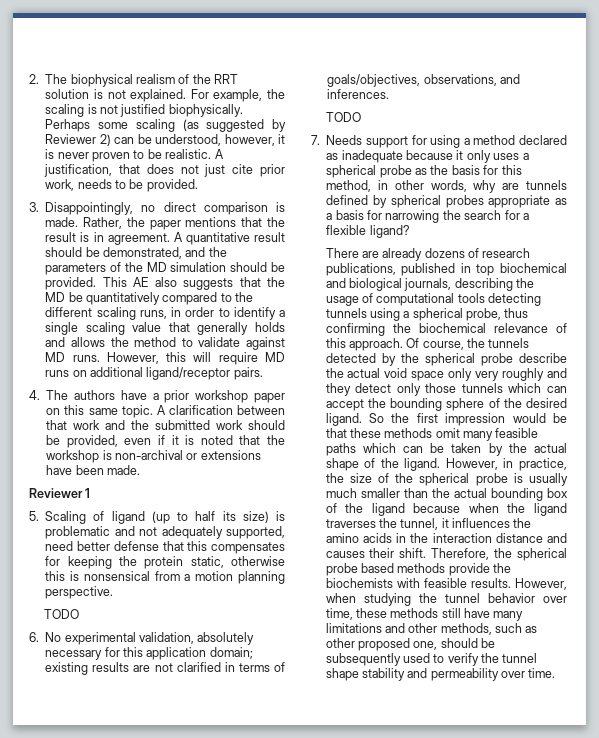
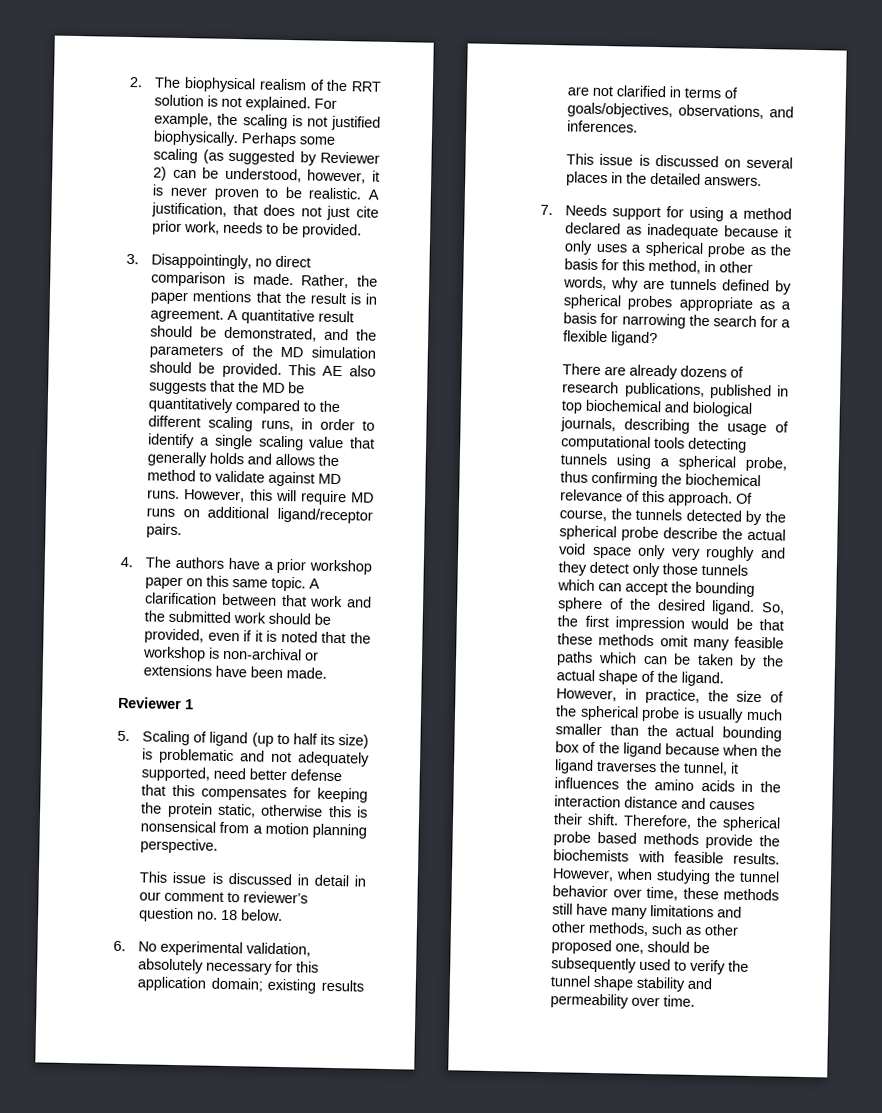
  5. Scaling of ligand (up to half its size) is problematic and not adequately supported, need better defense that this compensates for keeping the protein static, otherwise this is nonsensical from a motion planning perspective.
- TODO
+ This issue is discussed in detail in our comment to reviewer’s question no. 18 below.
  6. No experimental validation, absolutely necessary for this application domain; existing results are not clarified in terms of goals/objectives, observations, and inferences.
- TODO
+ This issue is discussed on several places in the detailed answers.
- So the first impression would be that these methods omit many feasible paths which can be taken by the actual shape of the ligand.
+ So, the first impression would be that these methods omit many feasible paths which can be taken by the actual shape of the ligand.

